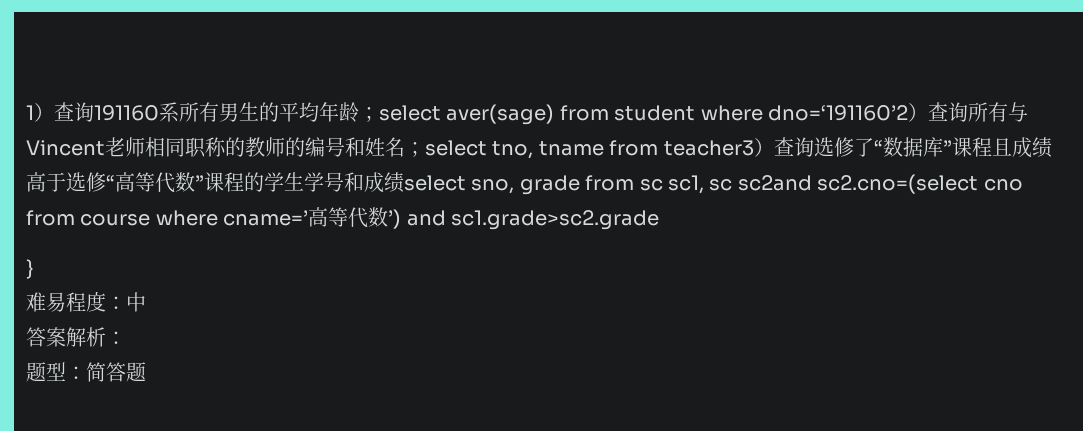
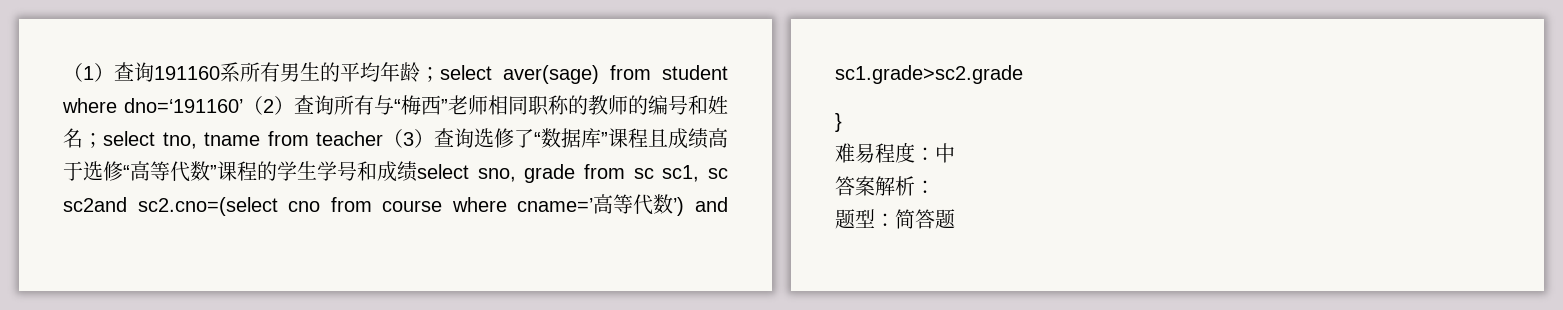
- 1）查询191160系所有男生的平均年龄；
+ （1）查询191160系所有男生的平均年龄；
- select aver(sage) from student where dno=‘191160’2）查询所有与Vincent老师相同职称的教师的编号和姓名；
+ select aver(sage) from student where dno=‘191160’（2）查询所有与“梅西”老师相同职称的教师的编号和姓名；
- select tno, tname from teacher3）查询选修了“数据库”课程且成绩高于选修“高等代数”课程的学生学号和成绩select sno, grade from sc sc1, sc sc2and sc2.cno=(select cno from course where cname=’高等代数’) and sc1.grade>sc2.grade
+ select tno, tname from teacher（3）查询选修了“数据库”课程且成绩高于选修“高等代数”课程的学生学号和成绩select sno, grade from sc sc1, sc sc2and sc2.cno=(select cno from course where cname=’高等代数’) and sc1.grade>sc2.grade

